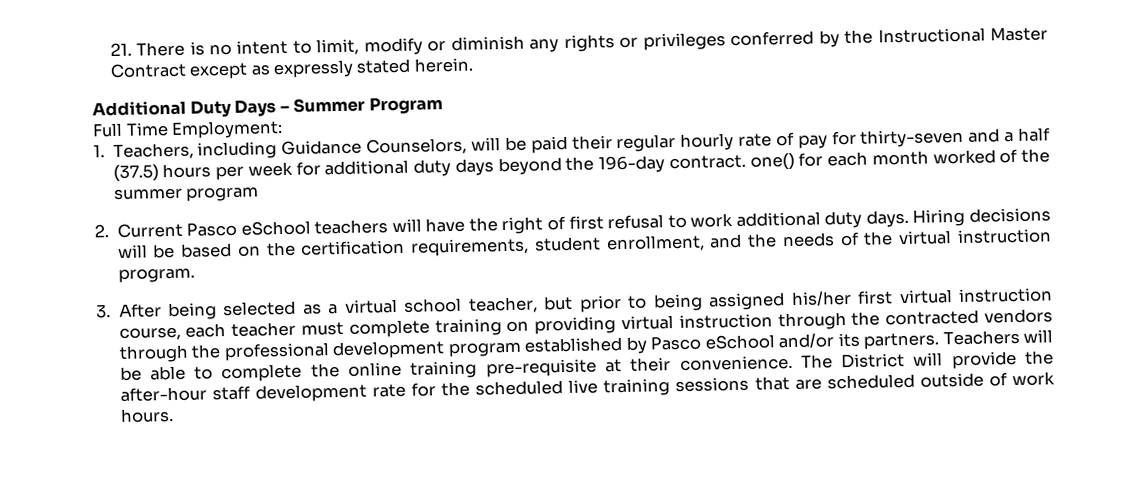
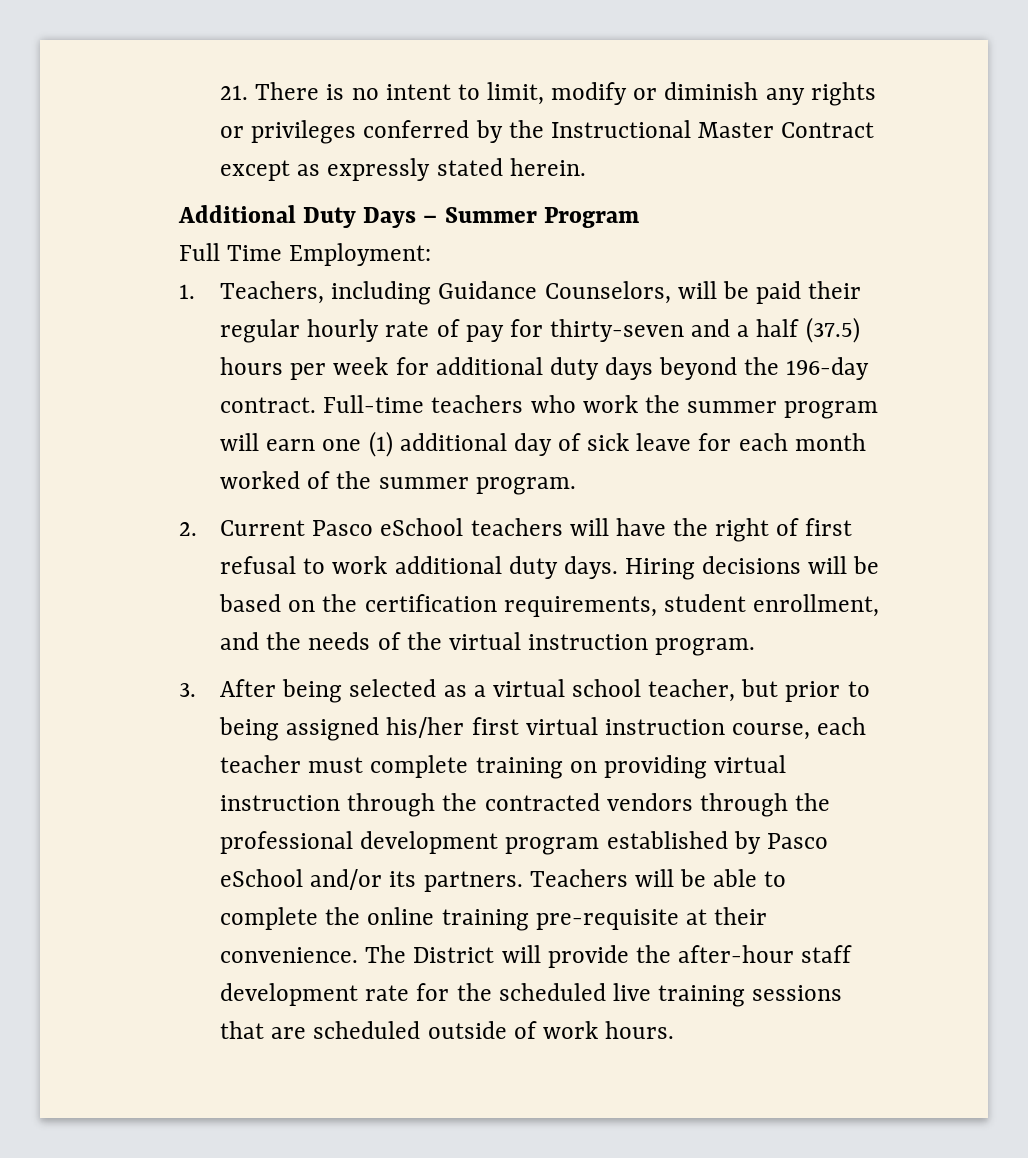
- 1. Teachers, including Guidance Counselors, will be paid their regular hourly rate of pay for thirty-seven and a half (37.5) hours per week for additional duty days beyond the 196-day contract. one() for each month worked of the summer program
+ 1. Teachers, including Guidance Counselors, will be paid their regular hourly rate of pay for thirty-seven and a half (37.5) hours per week for additional duty days beyond the 196-day contract. Full-time teachers who work the summer program will earn one (1) additional day of sick leave for each month worked of the summer program.

